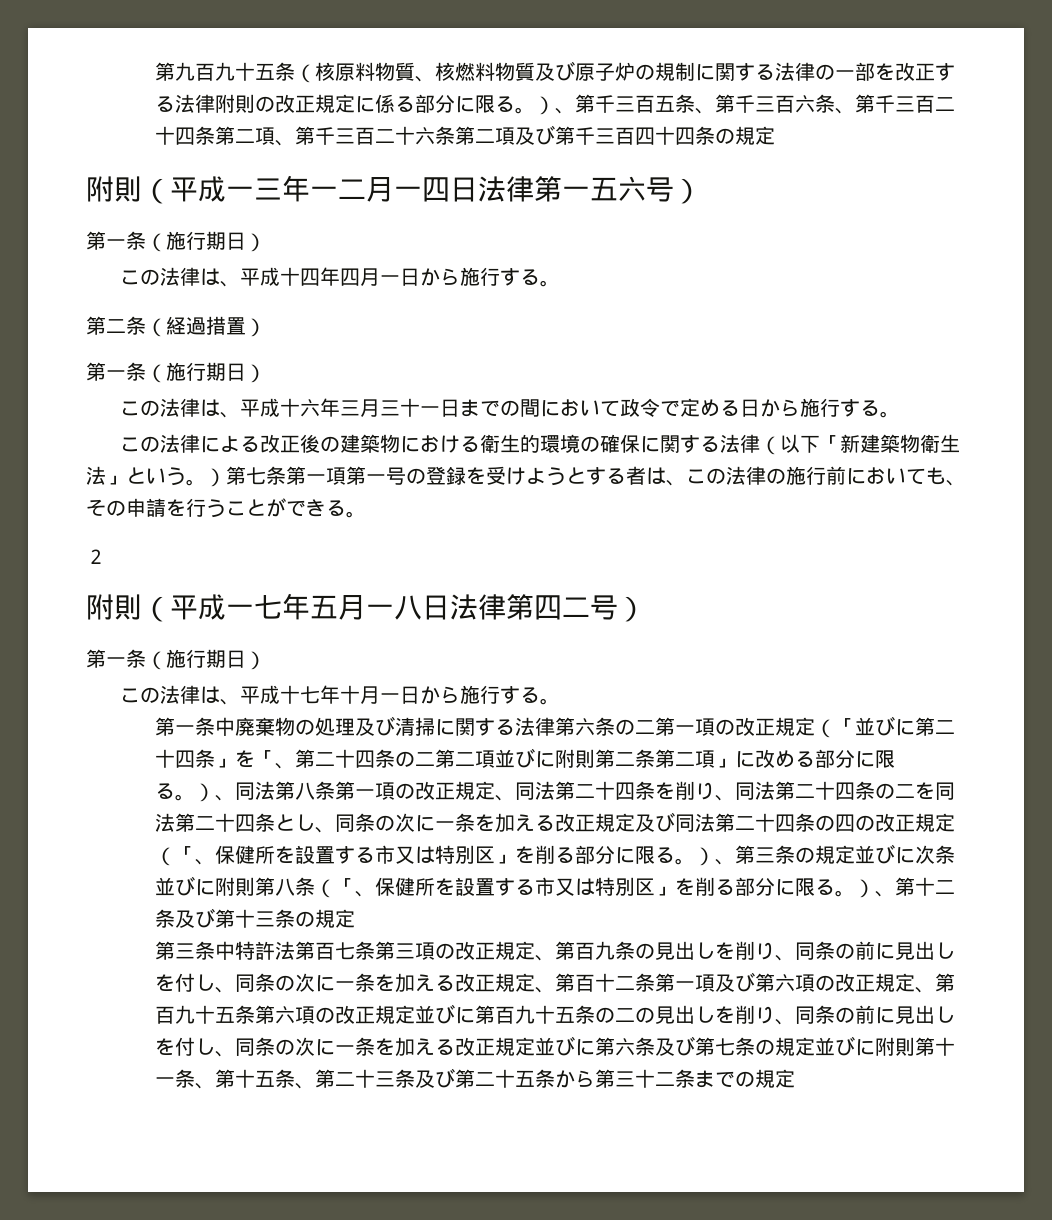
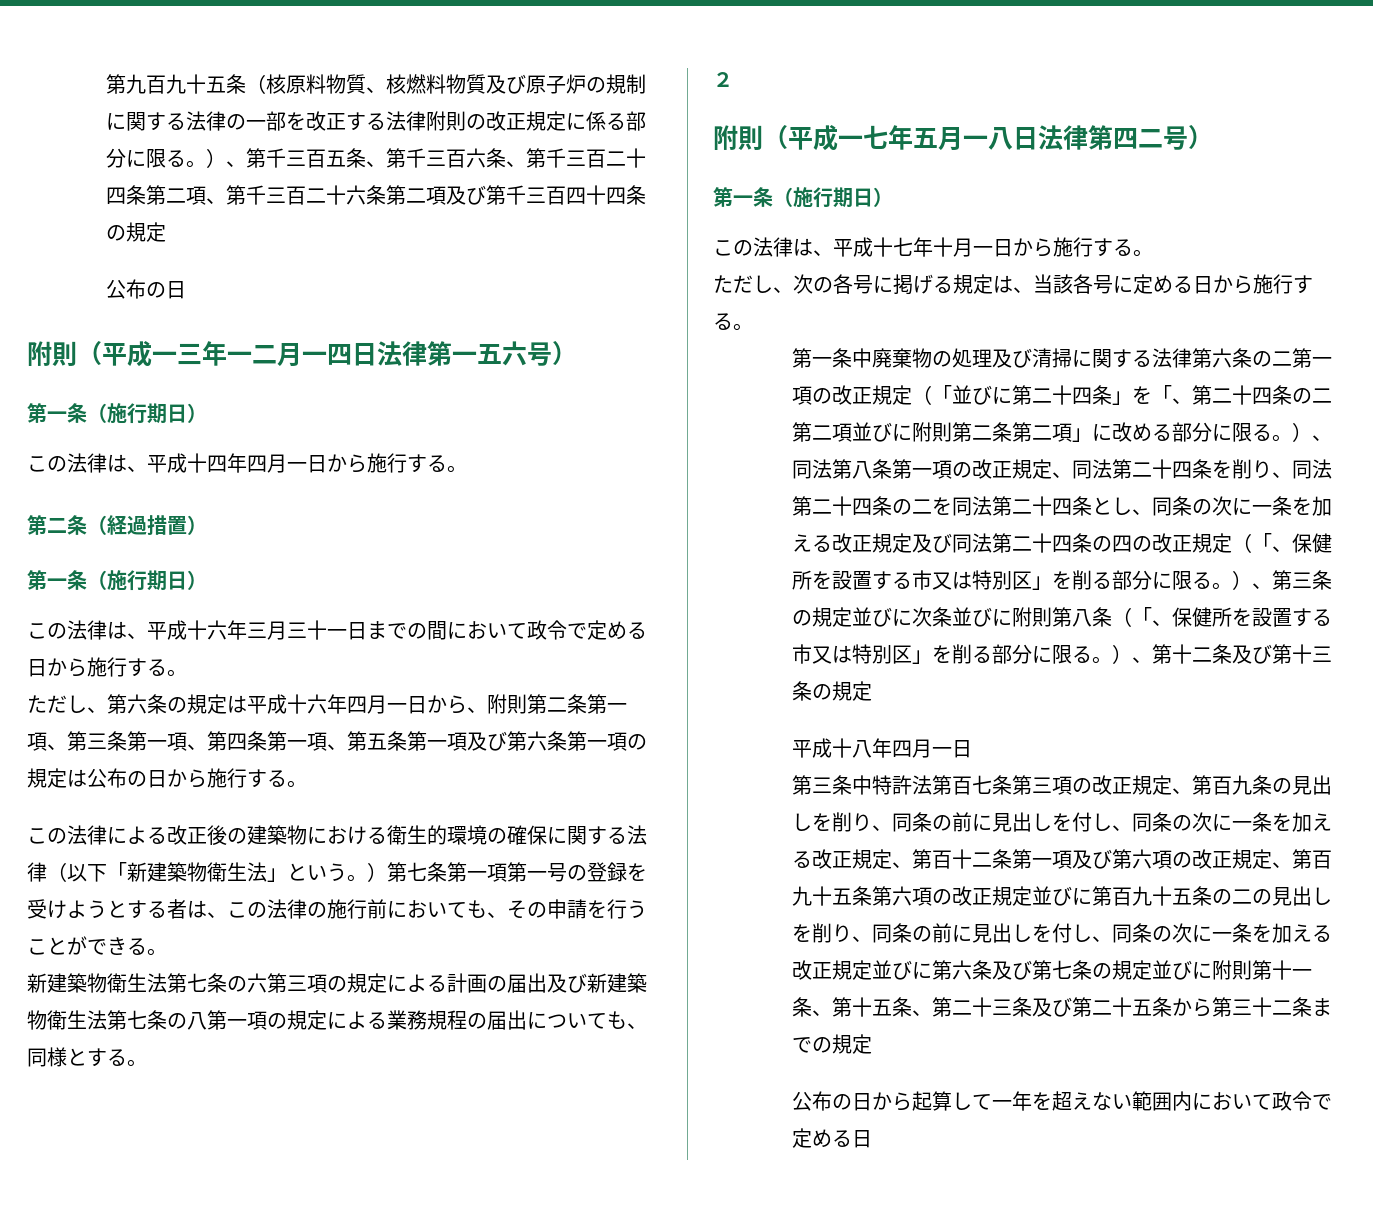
  第九百九十五条（核原料物質、核燃料物質及び原子炉の規制に関する法律の一部を改正する法律附則の改正規定に係る部分に限る。）、第千三百五条、第千三百六条、第千三百二十四条第二項、第千三百二十六条第二項及び第千三百四十四条の規定
+ 公布の日
+ ただし、第六条の規定は平成十六年四月一日から、附則第二条第一項、第三条第一項、第四条第一項、第五条第一項及び第六条第一項の規定は公布の日から施行する。
+ 新建築物衛生法第七条の六第三項の規定による計画の届出及び新建築物衛生法第七条の八第一項の規定による業務規程の届出についても、同様とする。
+ ただし、次の各号に掲げる規定は、当該各号に定める日から施行する。
+ 平成十八年四月一日
+ 公布の日から起算して一年を超えない範囲内において政令で定める日

